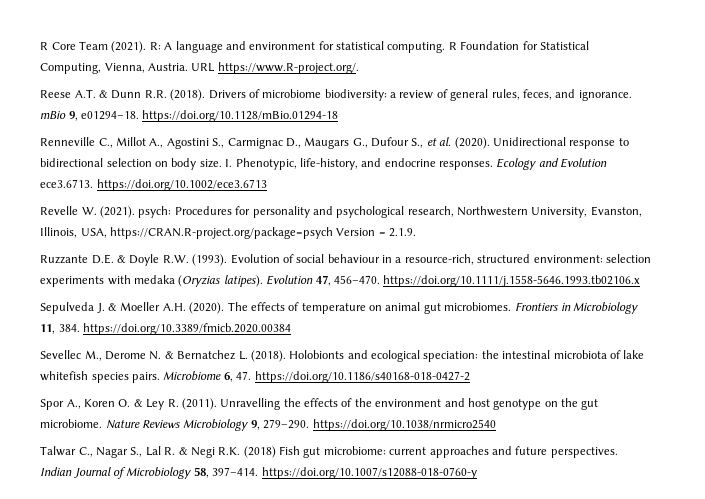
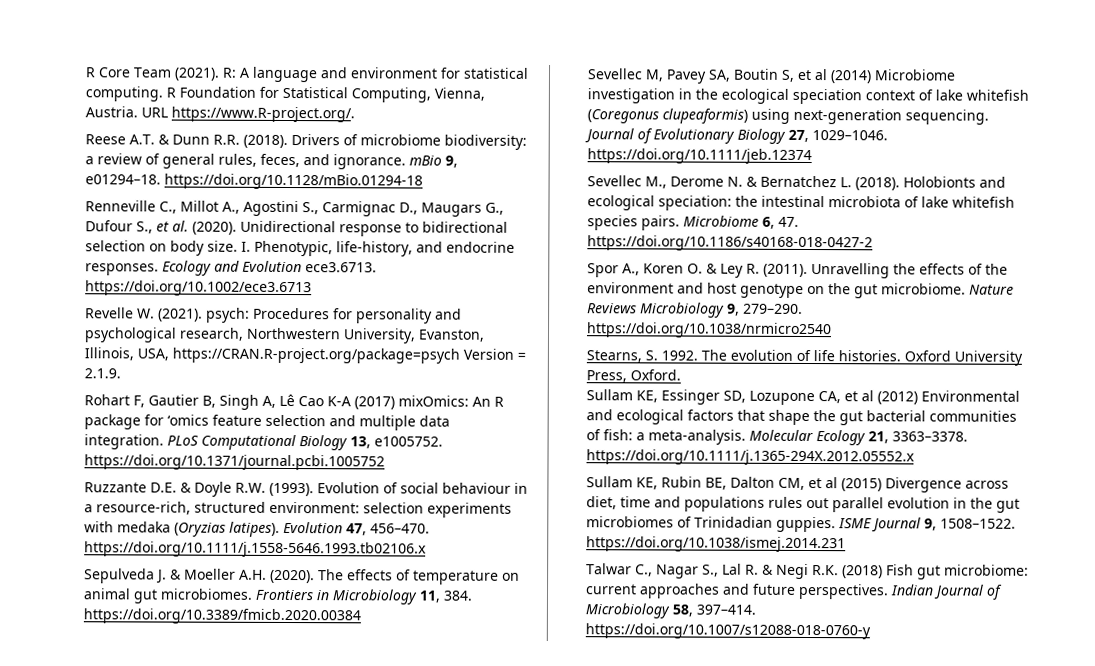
+ Rohart F, Gautier B, Singh A, Lê Cao K-A (2017) mixOmics: An R package for ‘omics feature selection and multiple data integration. PLoS Computational Biology 13, e1005752. https://doi.org/10.1371/journal.pcbi.1005752
+ Sevellec M, Pavey SA, Boutin S, et al (2014) Microbiome investigation in the ecological speciation context of lake whitefish (Coregonus clupeaformis) using next-generation sequencing. Journal of Evolutionary Biology 27, 1029–1046. https://doi.org/10.1111/jeb.12374
+ Stearns, S. 1992. The evolution of life histories. Oxford University Press, Oxford.
+ Sullam KE, Essinger SD, Lozupone CA, et al (2012) Environmental and ecological factors that shape the gut bacterial communities of fish: a meta-analysis. Molecular Ecology 21, 3363–3378. https://doi.org/10.1111/j.1365-294X.2012.05552.x
+ Sullam KE, Rubin BE, Dalton CM, et al (2015) Divergence across diet, time and populations rules out parallel evolution in the gut microbiomes of Trinidadian guppies. ISME Journal 9, 1508–1522. https://doi.org/10.1038/ismej.2014.231

